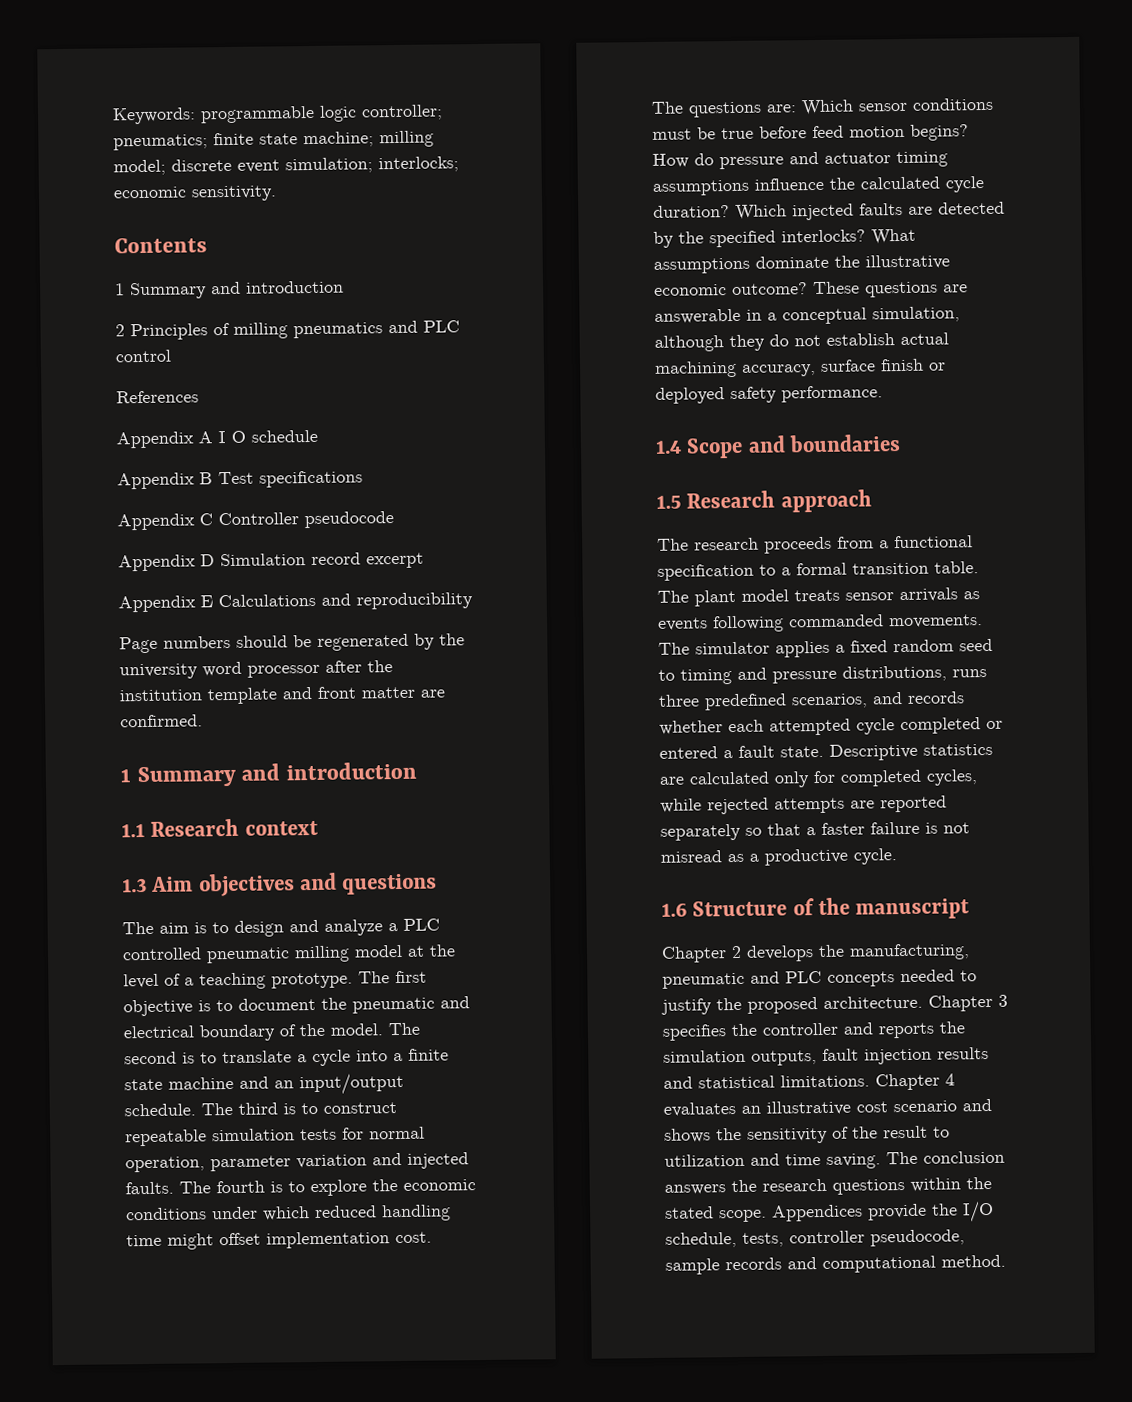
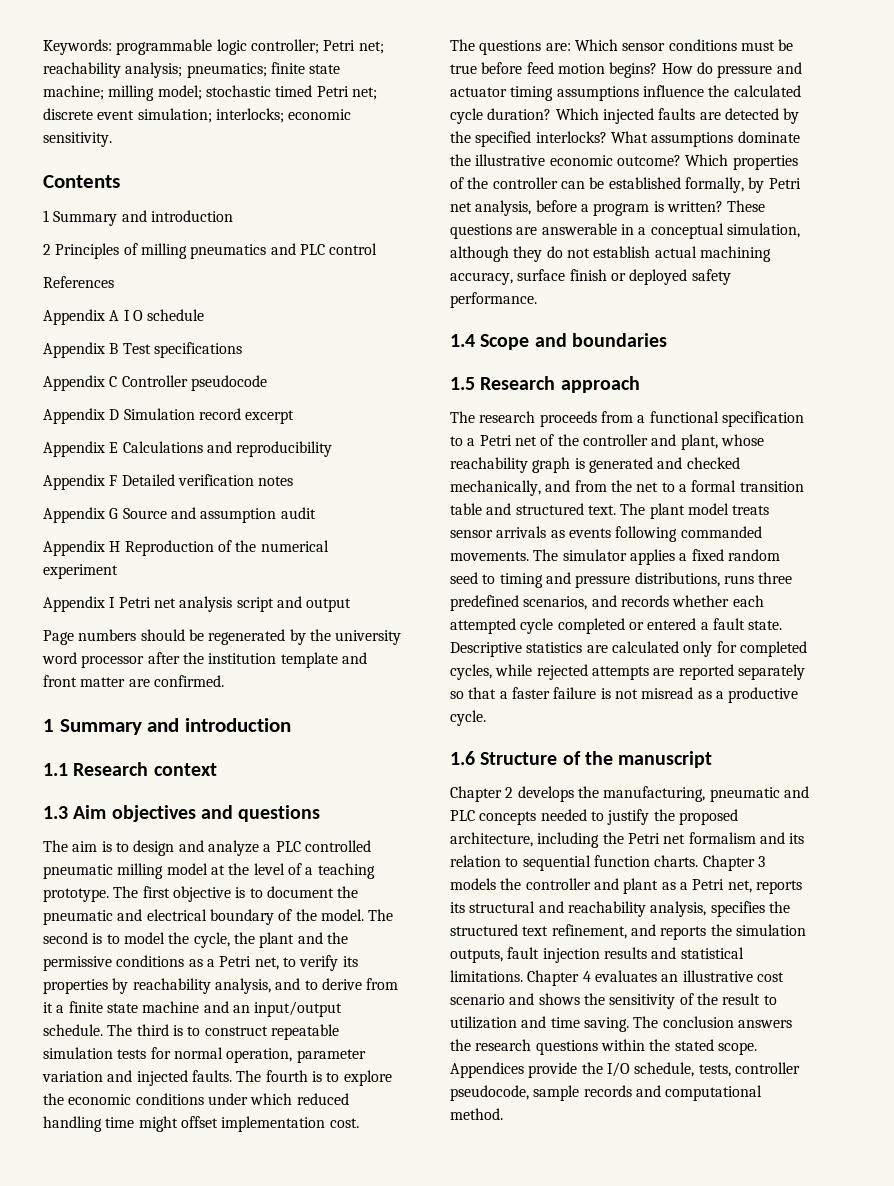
- Keywords: programmable logic controller; pneumatics; finite state machine; milling model; discrete event simulation; interlocks; economic sensitivity.
+ Keywords: programmable logic controller; Petri net; reachability analysis; pneumatics; finite state machine; milling model; stochastic timed Petri net; discrete event simulation; interlocks; economic sensitivity.
+ Appendix F Detailed verification notes
+ Appendix G Source and assumption audit
+ Appendix H Reproduction of the numerical experiment
+ Appendix I Petri net analysis script and output
- The second is to translate a cycle into a finite state machine and an input/output schedule.
+ The second is to model the cycle, the plant and the permissive conditions as a Petri net, to verify its properties by reachability analysis, and to derive from it a finite state machine and an input/output schedule.
+ Which properties of the controller can be established formally, by Petri net analysis, before a program is written?
- The research proceeds from a functional specification to a formal transition table.
+ The research proceeds from a functional specification to a Petri net of the controller and plant, whose reachability graph is generated and checked mechanically, and from the net to a formal transition table and structured text.
- Chapter 2 develops the manufacturing, pneumatic and PLC concepts needed to justify the proposed architecture. Chapter 3 specifies the controller and reports the simulation outputs, fault injection results and statistical limitations.
+ Chapter 2 develops the manufacturing, pneumatic and PLC concepts needed to justify the proposed architecture, including the Petri net formalism and its relation to sequential function charts. Chapter 3 models the controller and plant as a Petri net, reports its structural and reachability analysis, specifies the structured text refinement, and reports the simulation outputs, fault injection results and statistical limitations.

